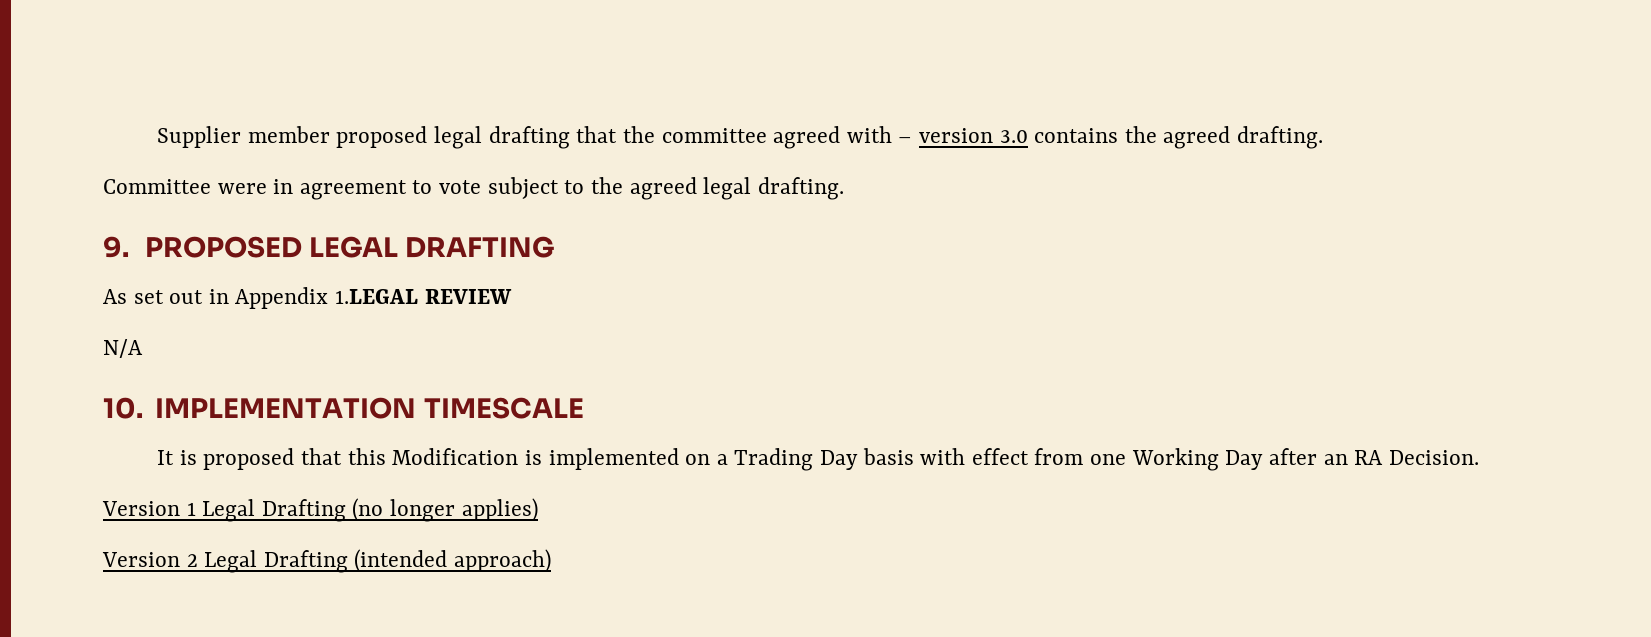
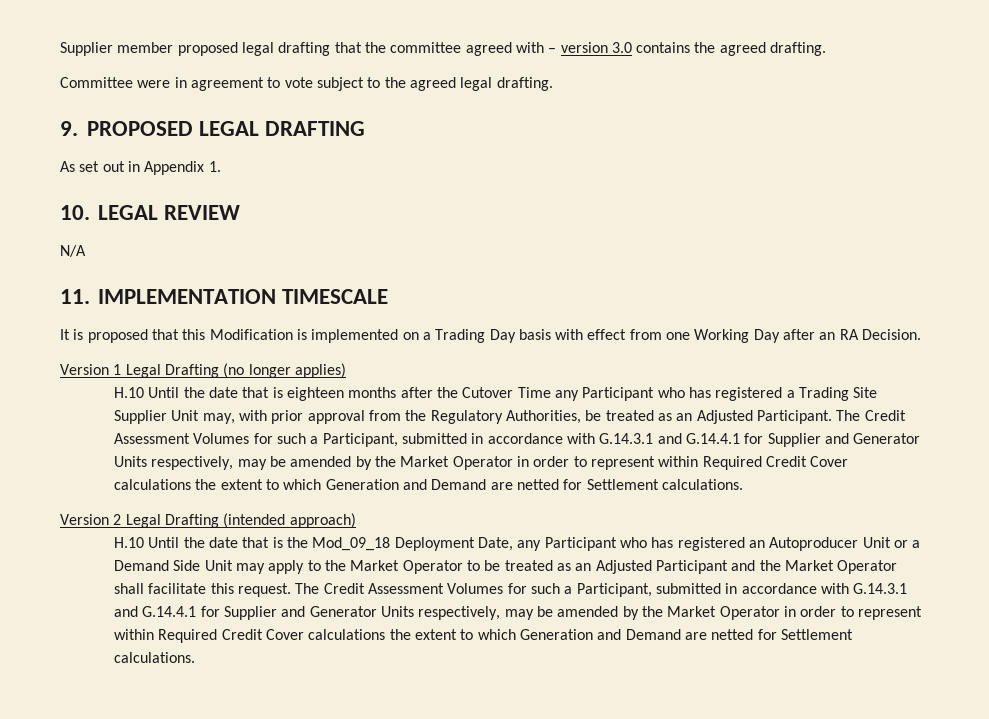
- As set out in Appendix 1.LEGAL REVIEW
+ As set out in Appendix 1.
+ 10. LEGAL REVIEW
- 10. IMPLEMENTATION TIMESCALE
+ 11. IMPLEMENTATION TIMESCALE
+ H.10 Until the date that is eighteen months after the Cutover Time any Participant who has registered a Trading Site Supplier Unit may, with prior approval from the Regulatory Authorities, be treated as an Adjusted Participant. The Credit Assessment Volumes for such a Participant, submitted in accordance with G.14.3.1 and G.14.4.1 for Supplier and Generator Units respectively, may be amended by the Market Operator in order to represent within Required Credit Cover calculations the extent to which Generation and Demand are netted for Settlement calculations.
+ H.10 Until the date that is the Mod_09_18 Deployment Date, any Participant who has registered an Autoproducer Unit or a Demand Side Unit may apply to the Market Operator to be treated as an Adjusted Participant and the Market Operator shall facilitate this request. The Credit Assessment Volumes for such a Participant, submitted in accordance with G.14.3.1 and G.14.4.1 for Supplier and Generator Units respectively, may be amended by the Market Operator in order to represent within Required Credit Cover calculations the extent to which Generation and Demand are netted for Settlement calculations.

